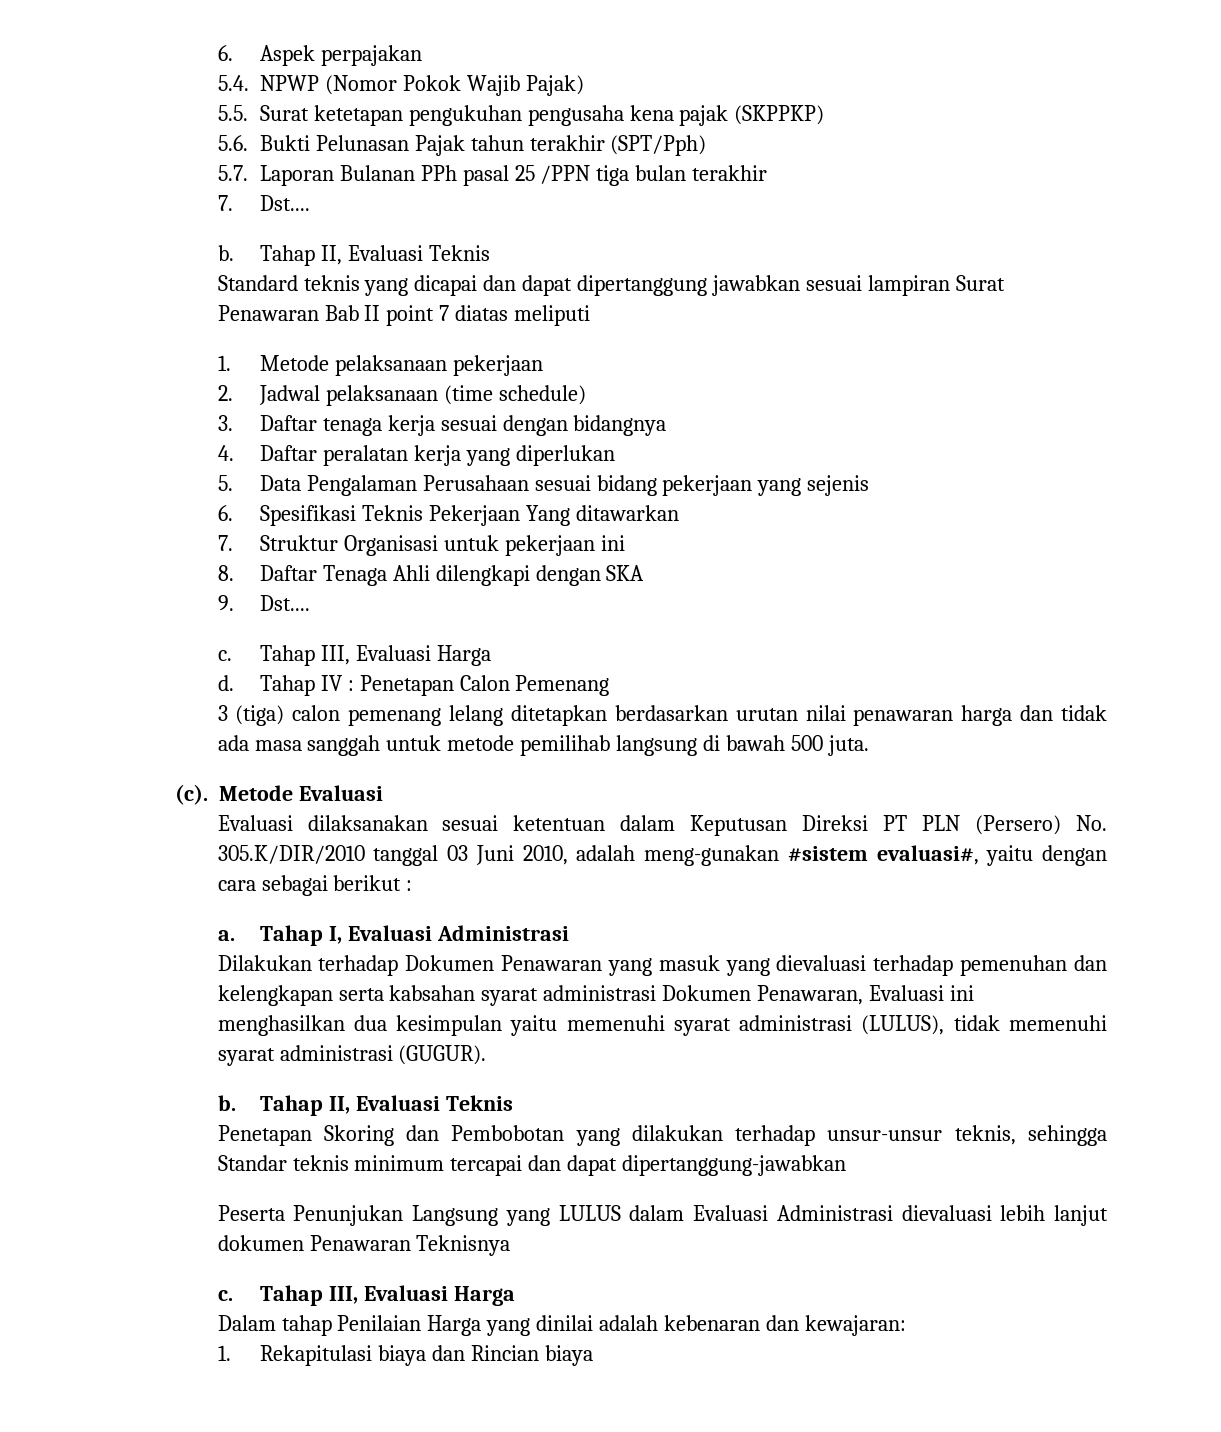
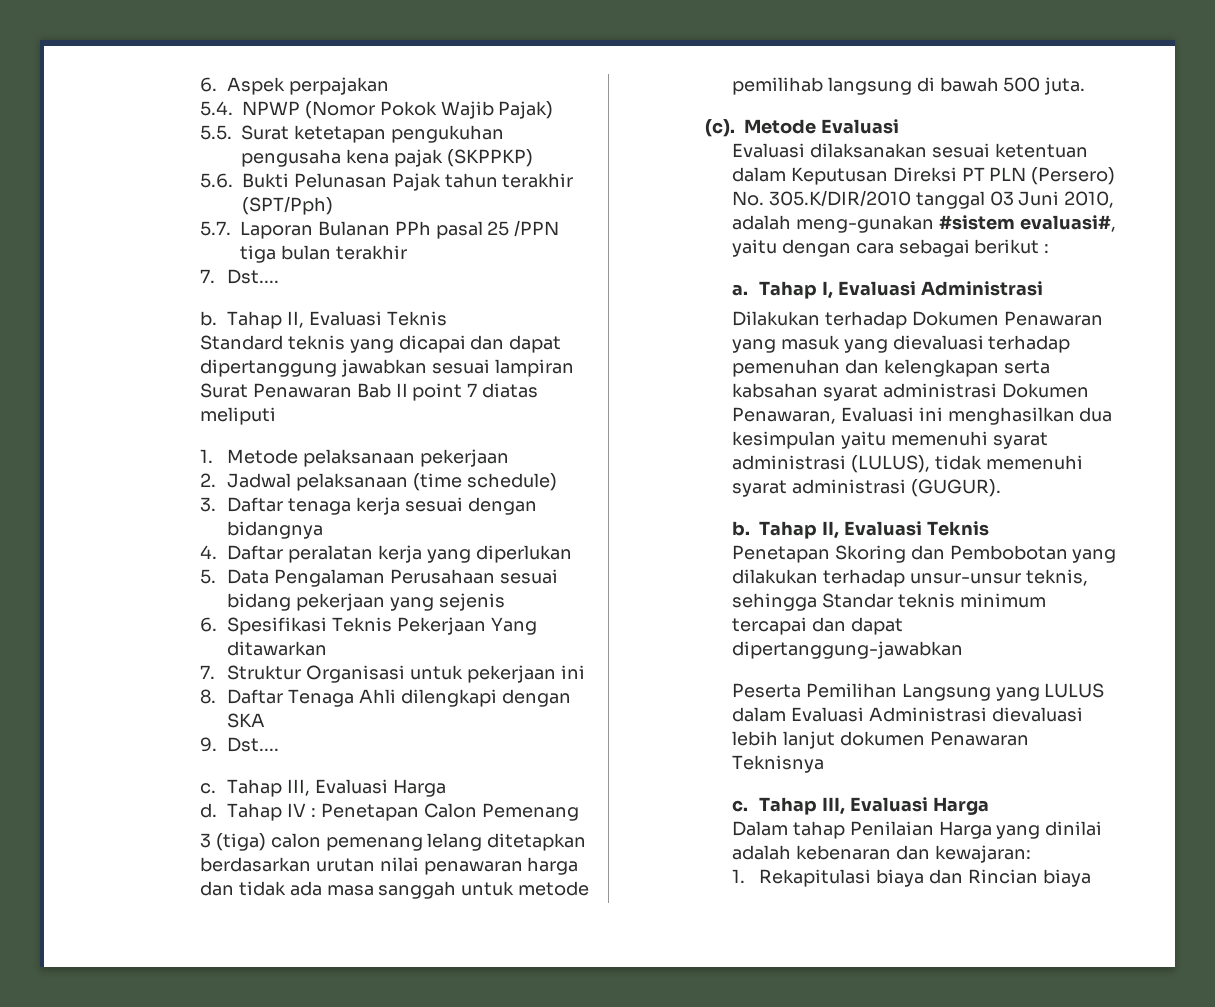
- Peserta Penunjukan Langsung yang LULUS dalam Evaluasi Administrasi dievaluasi lebih lanjut dokumen Penawaran Teknisnya
+ Peserta Pemilihan Langsung yang LULUS dalam Evaluasi Administrasi dievaluasi lebih lanjut dokumen Penawaran Teknisnya

